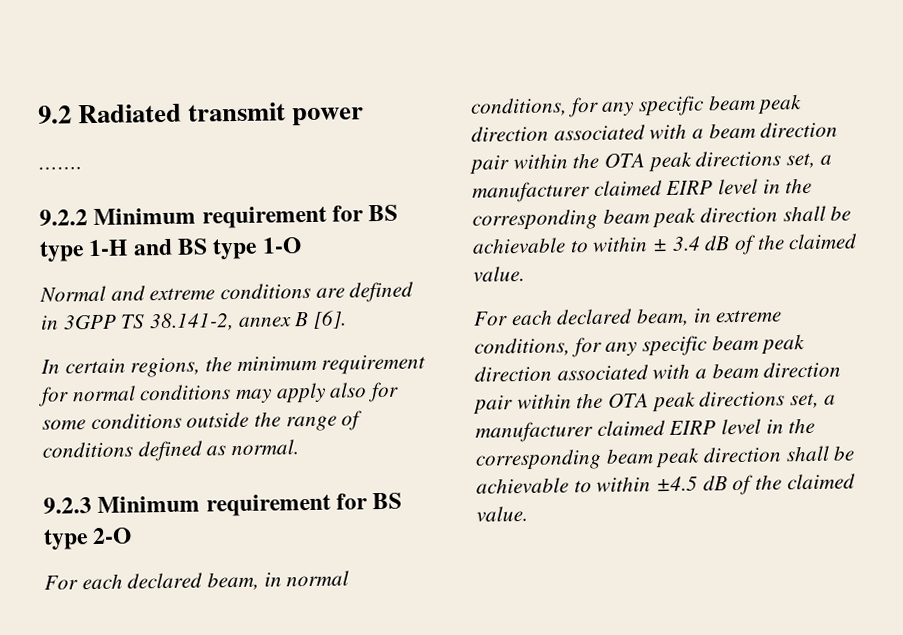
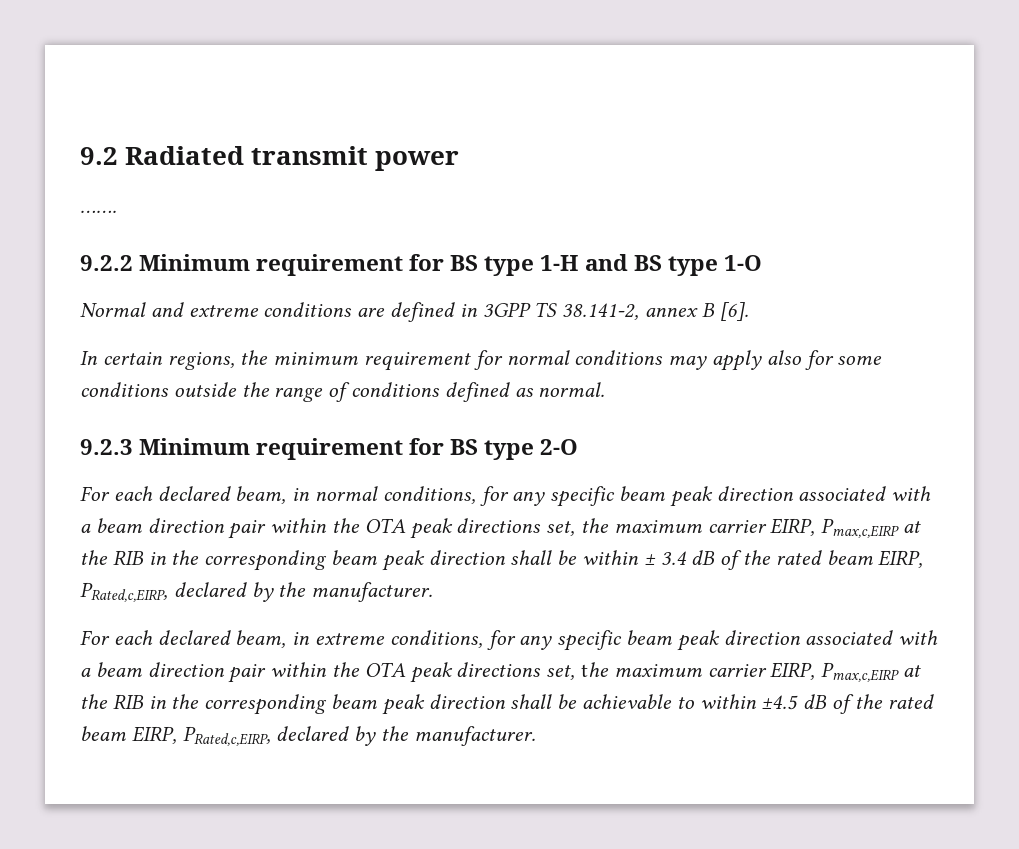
- For each declared beam, in normal conditions, for any specific beam peak direction associated with a beam direction pair within the OTA peak directions set, a manufacturer claimed EIRP level in the corresponding beam peak direction shall be achievable to within ± 3.4 dB of the claimed value.
+ For each declared beam, in normal conditions, for any specific beam peak direction associated with a beam direction pair within the OTA peak directions set, the maximum carrier EIRP, Pmax,c,EIRP at the RIB in the corresponding beam peak direction shall be within ± 3.4 dB of the rated beam EIRP, PRated,c,EIRP, declared by the manufacturer.
- For each declared beam, in extreme conditions, for any specific beam peak direction associated with a beam direction pair within the OTA peak directions set, a manufacturer claimed EIRP level in the corresponding beam peak direction shall be achievable to within ±4.5 dB of the claimed value.
+ For each declared beam, in extreme conditions, for any specific beam peak direction associated with a beam direction pair within the OTA peak directions set, the maximum carrier EIRP, Pmax,c,EIRP at the RIB in the corresponding beam peak direction shall be achievable to within ±4.5 dB of the rated beam EIRP, PRated,c,EIRP, declared by the manufacturer.

